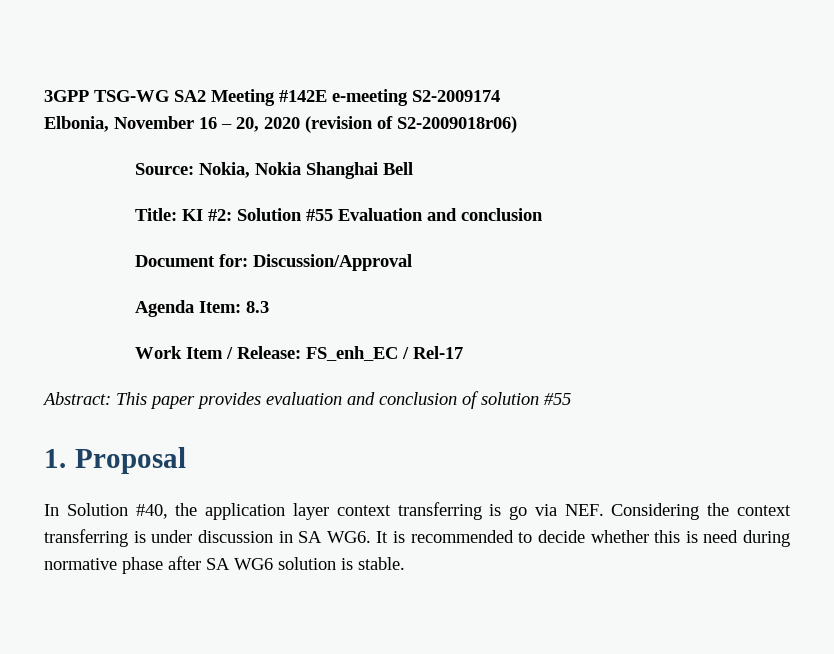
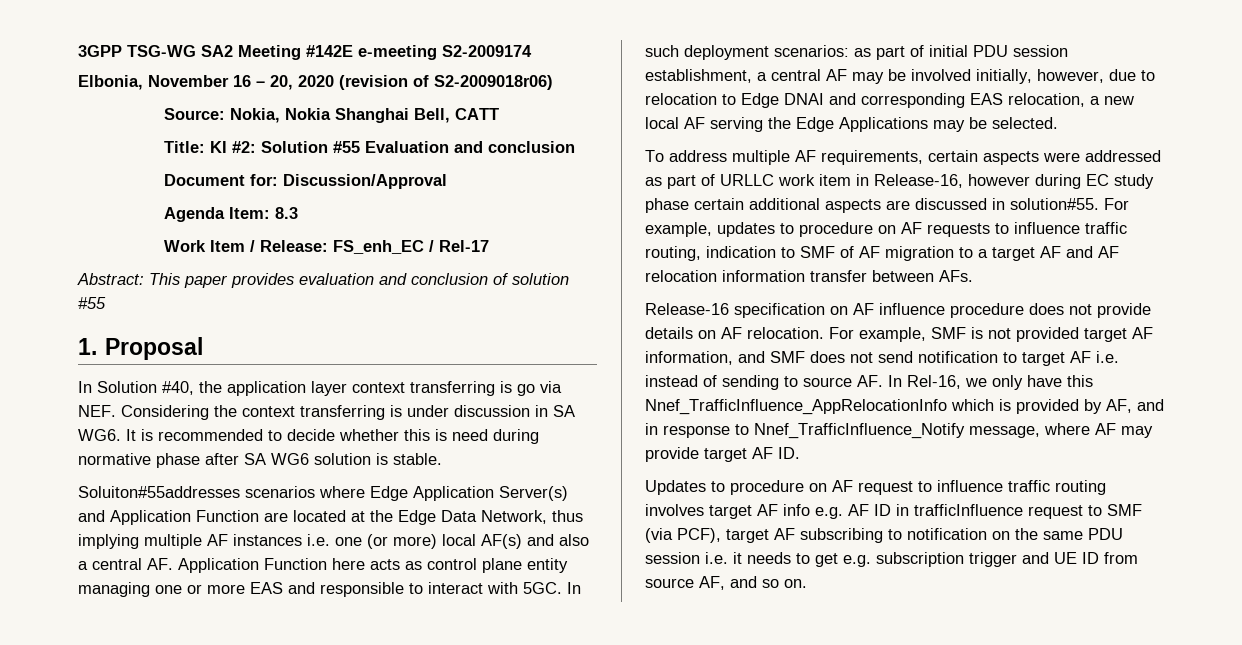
- Source: Nokia, Nokia Shanghai Bell
+ Source: Nokia, Nokia Shanghai Bell, CATT
+ Soluiton#55addresses scenarios where Edge Application Server(s) and Application Function are located at the Edge Data Network, thus implying multiple AF instances i.e. one (or more) local AF(s) and also a central AF. Application Function here acts as control plane entity managing one or more EAS and responsible to interact with 5GC. In such deployment scenarios: as part of initial PDU session establishment, a central AF may be involved initially, however, due to relocation to Edge DNAI and corresponding EAS relocation, a new local AF serving the Edge Applications may be selected.
+ To address multiple AF requirements, certain aspects were addressed as part of URLLC work item in Release-16, however during EC study phase certain additional aspects are discussed in solution#55. For example, updates to procedure on AF requests to influence traffic routing, indication to SMF of AF migration to a target AF and AF relocation information transfer between AFs.
+ Release-16 specification on AF influence procedure does not provide details on AF relocation. For example, SMF is not provided target AF information, and SMF does not send notification to target AF i.e. instead of sending to source AF. In Rel-16, we only have this Nnef_TrafficInfluence_AppRelocationInfo which is provided by AF, and in response to Nnef_TrafficInfluence_Notify message, where AF may provide target AF ID.
+ Updates to procedure on AF request to influence traffic routing involves target AF info e.g. AF ID in trafficInfluence request to SMF (via PCF), target AF subscribing to notification on the same PDU session i.e. it needs to get e.g. subscription trigger and UE ID from source AF, and so on.

